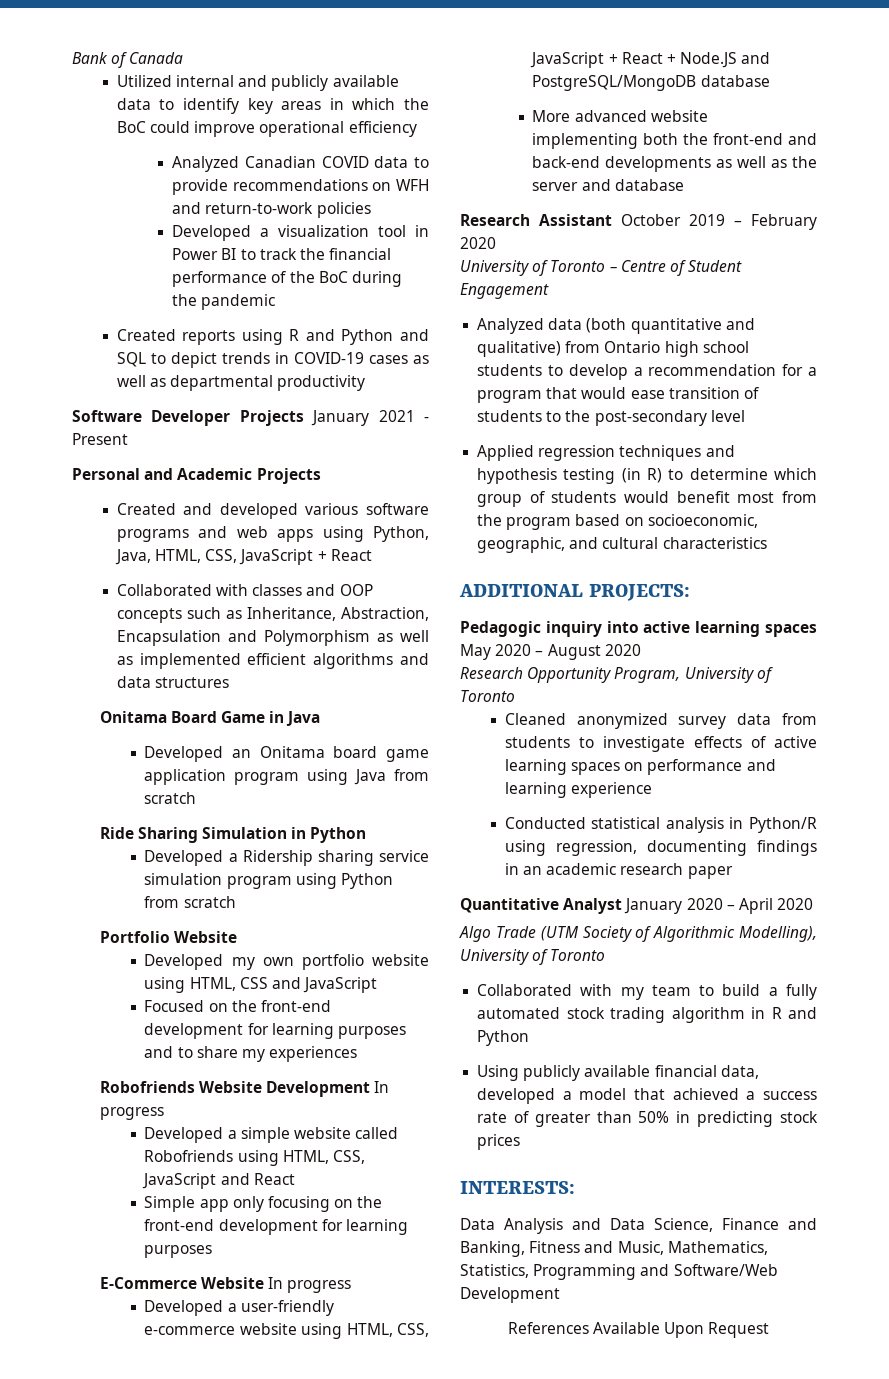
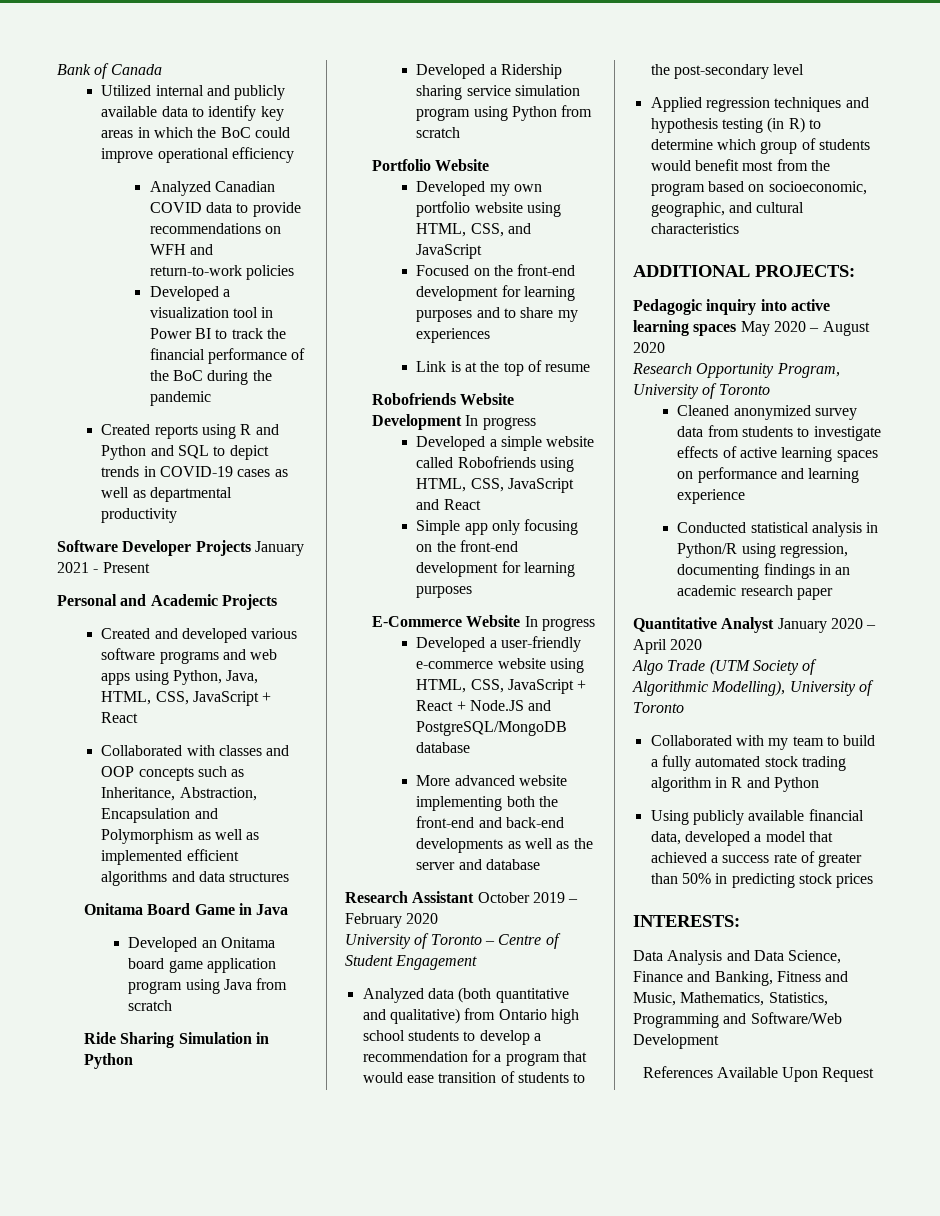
- Developed my own portfolio website using HTML, CSS and JavaScript
+ Developed my own portfolio website using HTML, CSS, and JavaScript
+ Link is at the top of resume

